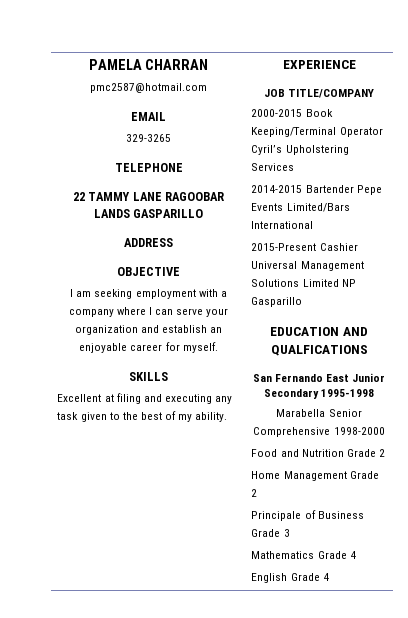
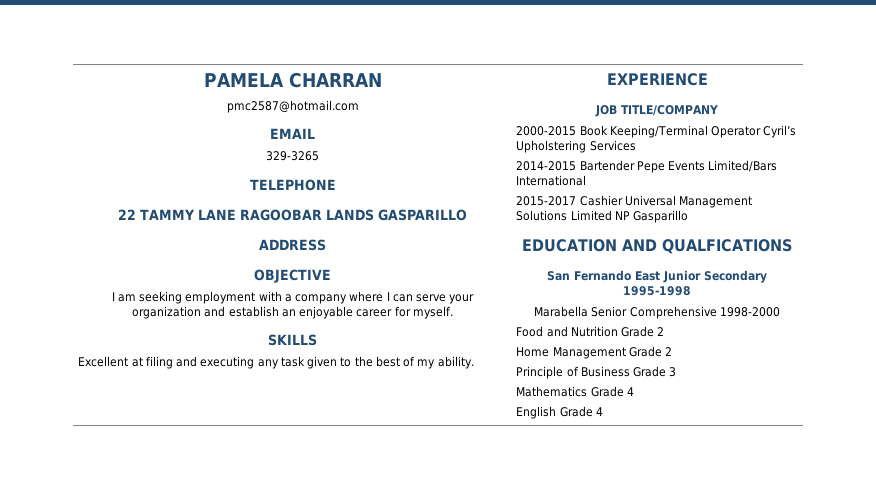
- 2015-Present Cashier Universal Management Solutions Limited NP Gasparillo
+ 2015-2017 Cashier Universal Management Solutions Limited NP Gasparillo
- Principale of Business Grade 3
+ Principle of Business Grade 3

